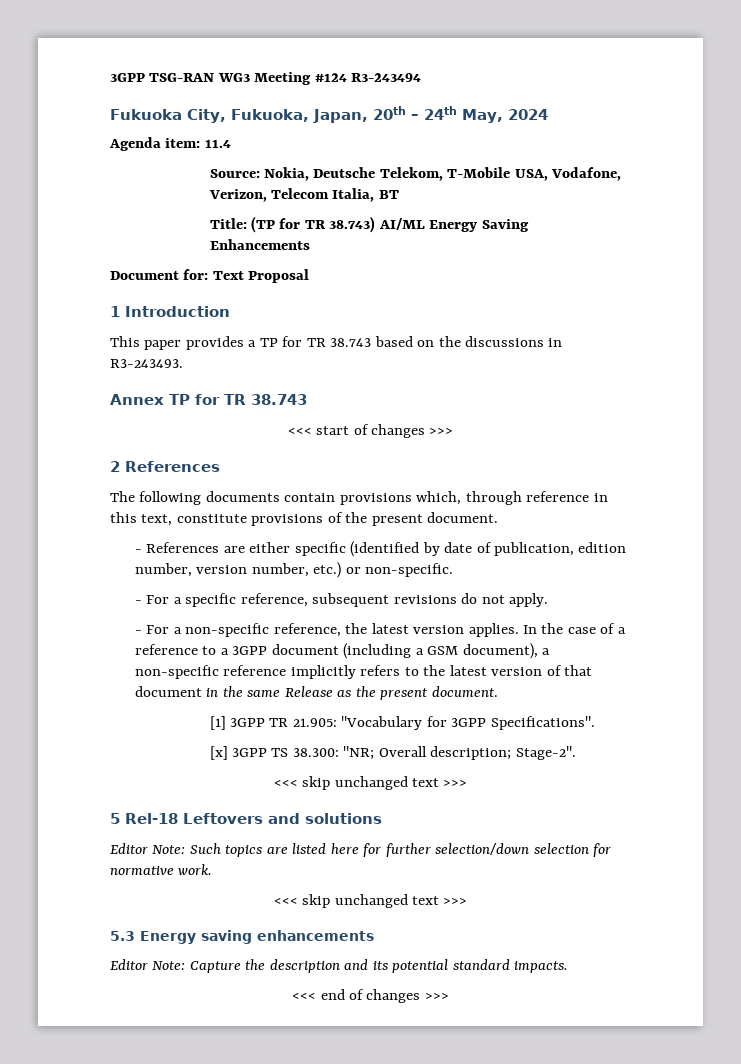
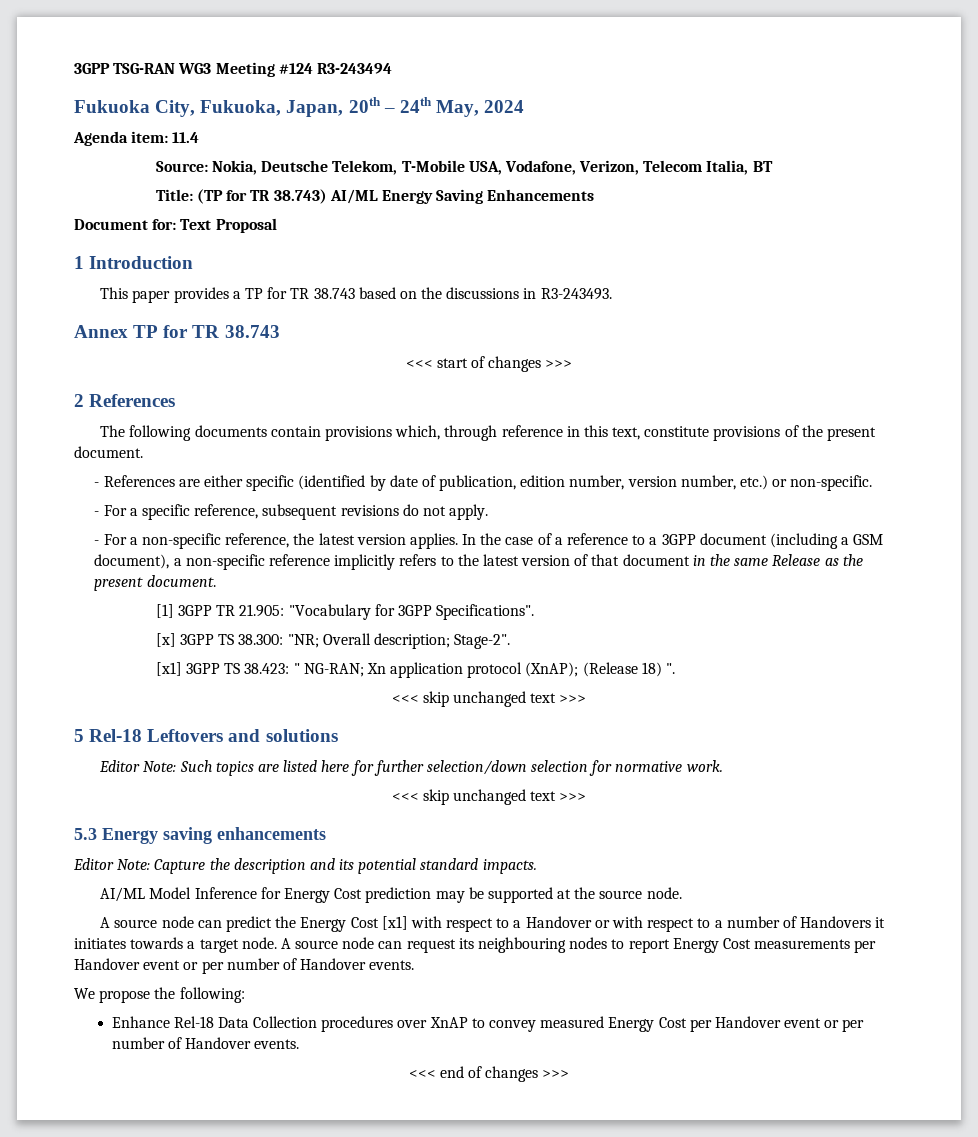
+ [x1] 3GPP TS 38.423: " NG-RAN; Xn application protocol (XnAP); (Release 18) ".
+ AI/ML Model Inference for Energy Cost prediction may be supported at the source node.
+ A source node can predict the Energy Cost [x1] with respect to a Handover or with respect to a number of Handovers it initiates towards a target node. A source node can request its neighbouring nodes to report Energy Cost measurements per Handover event or per number of Handover events.
+ We propose the following:
+ Enhance Rel-18 Data Collection procedures over XnAP to convey measured Energy Cost per Handover event or per number of Handover events.

